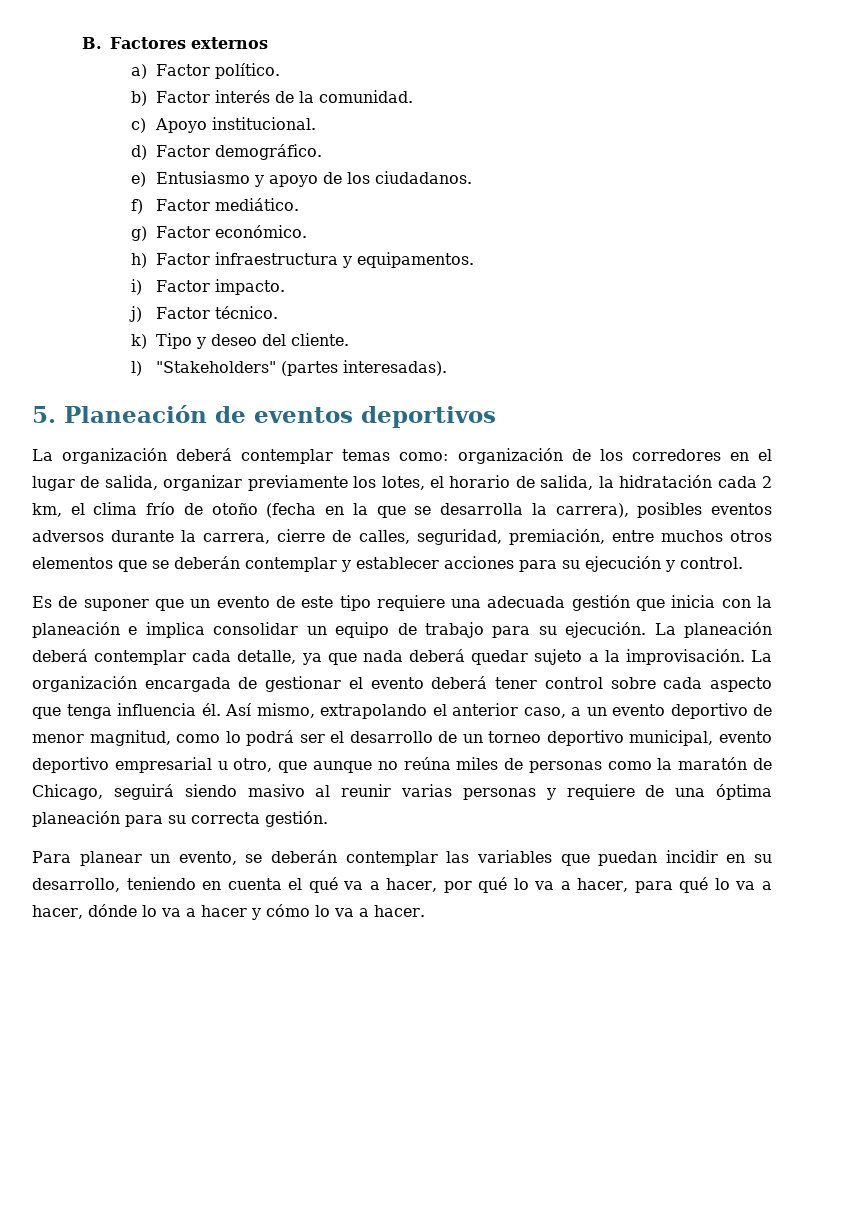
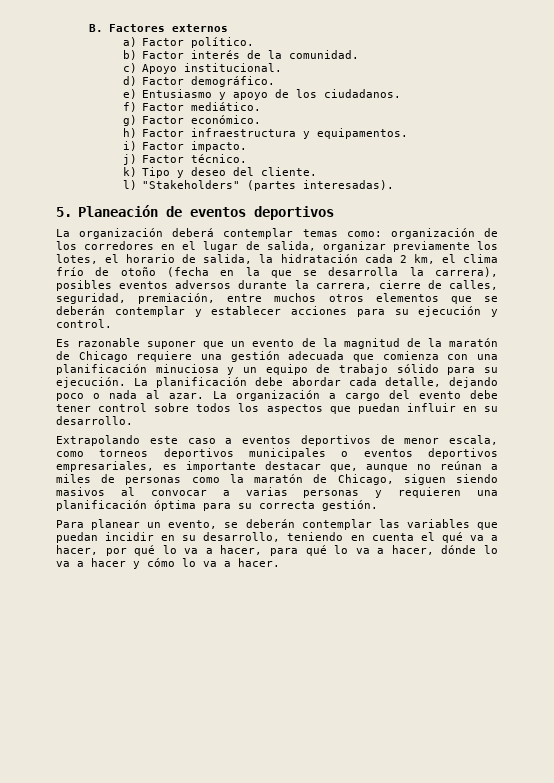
- Es de suponer que un evento de este tipo requiere una adecuada gestión que inicia con la planeación e implica consolidar un equipo de trabajo para su ejecución.
+ Es razonable suponer que un evento de la magnitud de la maratón de Chicago requiere una gestión adecuada que comienza con una planificación minuciosa y un equipo de trabajo sólido para su ejecución.
- La planeación deberá contemplar cada detalle, ya que nada deberá quedar sujeto a la improvisación. La organización encargada de gestionar el evento deberá tener control sobre cada aspecto que tenga influencia él. Así mismo, extrapolando el anterior caso, a un evento deportivo de menor magnitud, como lo podrá ser el desarrollo de un torneo deportivo municipal, evento deportivo empresarial u otro, que aunque no reúna miles de personas como la maratón de Chicago, seguirá siendo masivo al reunir varias personas y requiere de una óptima planeación para su correcta gestión.
+ La planificación debe abordar cada detalle, dejando poco o nada al azar. La organización a cargo del evento debe tener control sobre todos los aspectos que puedan influir en su desarrollo.
+ Extrapolando este caso a eventos deportivos de menor escala, como torneos deportivos municipales o eventos deportivos empresariales, es importante destacar que, aunque no reúnan a miles de personas como la maratón de Chicago, siguen siendo masivos al convocar a varias personas y requieren una planificación óptima para su correcta gestión.

